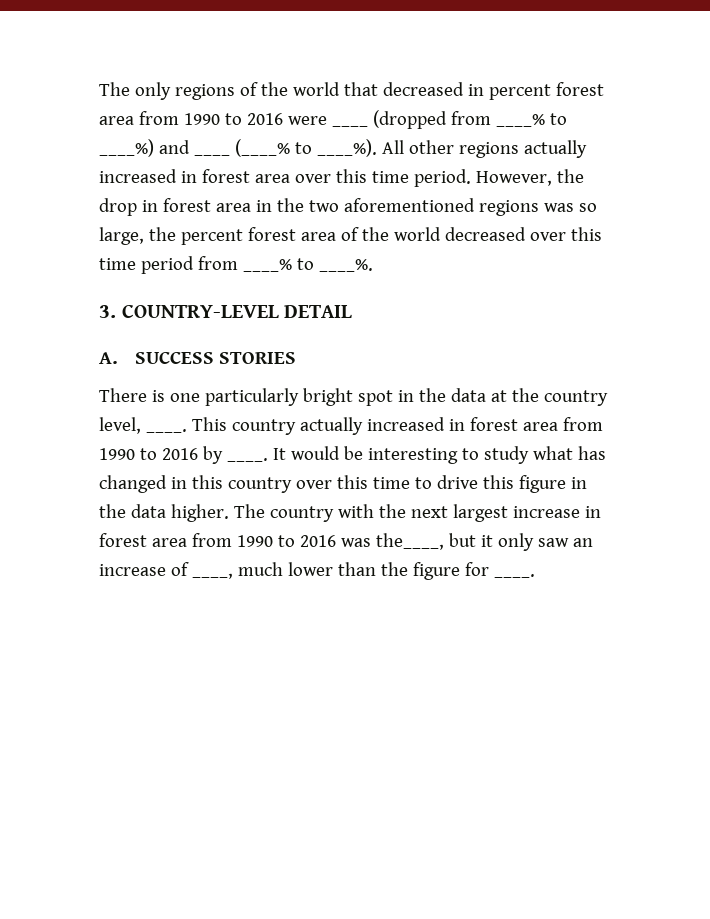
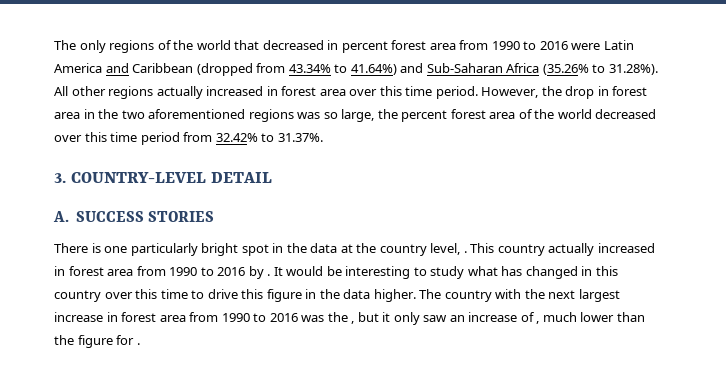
- The only regions of the world that decreased in percent forest area from 1990 to 2016 were ____ (dropped from ____% to ____%) and ____ (____% to ____%). All other regions actually increased in forest area over this time period.
+ The only regions of the world that decreased in percent forest area from 1990 to 2016 were Latin America and Caribbean (dropped from 43.34% to 41.64%) and Sub-Saharan Africa (35.26% to 31.28%). All other regions actually increased in forest area over this time period.
- However, the drop in forest area in the two aforementioned regions was so large, the percent forest area of the world decreased over this time period from ____% to ____%.
+ However, the drop in forest area in the two aforementioned regions was so large, the percent forest area of the world decreased over this time period from 32.42% to 31.37%.
- There is one particularly bright spot in the data at the country level, ____.
+ There is one particularly bright spot in the data at the country level, .
- This country actually increased in forest area from 1990 to 2016 by ____.
+ This country actually increased in forest area from 1990 to 2016 by .
- The country with the next largest increase in forest area from 1990 to 2016 was the____, but it only saw an increase of ____, much lower than the figure for ____.
+ The country with the next largest increase in forest area from 1990 to 2016 was the , but it only saw an increase of , much lower than the figure for .

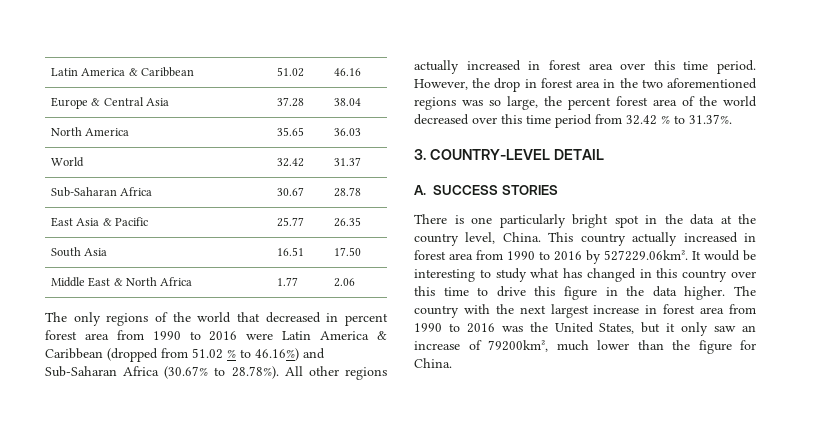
+ Latin America & Caribbean | 51.02 | 46.16
+ Europe & Central Asia | 37.28 | 38.04
+ North America | 35.65 | 36.03
+ World | 32.42 | 31.37
+ Sub-Saharan Africa | 30.67 | 28.78
+ East Asia & Pacific | 25.77 | 26.35
+ South Asia | 16.51 | 17.50
+ Middle East & North Africa | 1.77 | 2.06
- The only regions of the world that decreased in percent forest area from 1990 to 2016 were Latin America and Caribbean (dropped from 43.34% to 41.64%) and Sub-Saharan Africa (35.26% to 31.28%). All other regions actually increased in forest area over this time period.
+ The only regions of the world that decreased in percent forest area from 1990 to 2016 were Latin America & Caribbean (dropped from 51.02 % to 46.16%) and Sub-Saharan Africa (30.67% to 28.78%). All other regions actually increased in forest area over this time period.
- However, the drop in forest area in the two aforementioned regions was so large, the percent forest area of the world decreased over this time period from 32.42% to 31.37%.
+ However, the drop in forest area in the two aforementioned regions was so large, the percent forest area of the world decreased over this time period from 32.42 % to 31.37%.
- There is one particularly bright spot in the data at the country level, .
+ There is one particularly bright spot in the data at the country level, China.
- This country actually increased in forest area from 1990 to 2016 by . It would be interesting to study what has changed in this country over this time to drive this figure in the data higher.
+ This country actually increased in forest area from 1990 to 2016 by 527229.06km². It would be interesting to study what has changed in this country over this time to drive this figure in the data higher.
- The country with the next largest increase in forest area from 1990 to 2016 was the , but it only saw an increase of , much lower than the figure for .
+ The country with the next largest increase in forest area from 1990 to 2016 was the United States, but it only saw an increase of 79200km², much lower than the figure for China.

